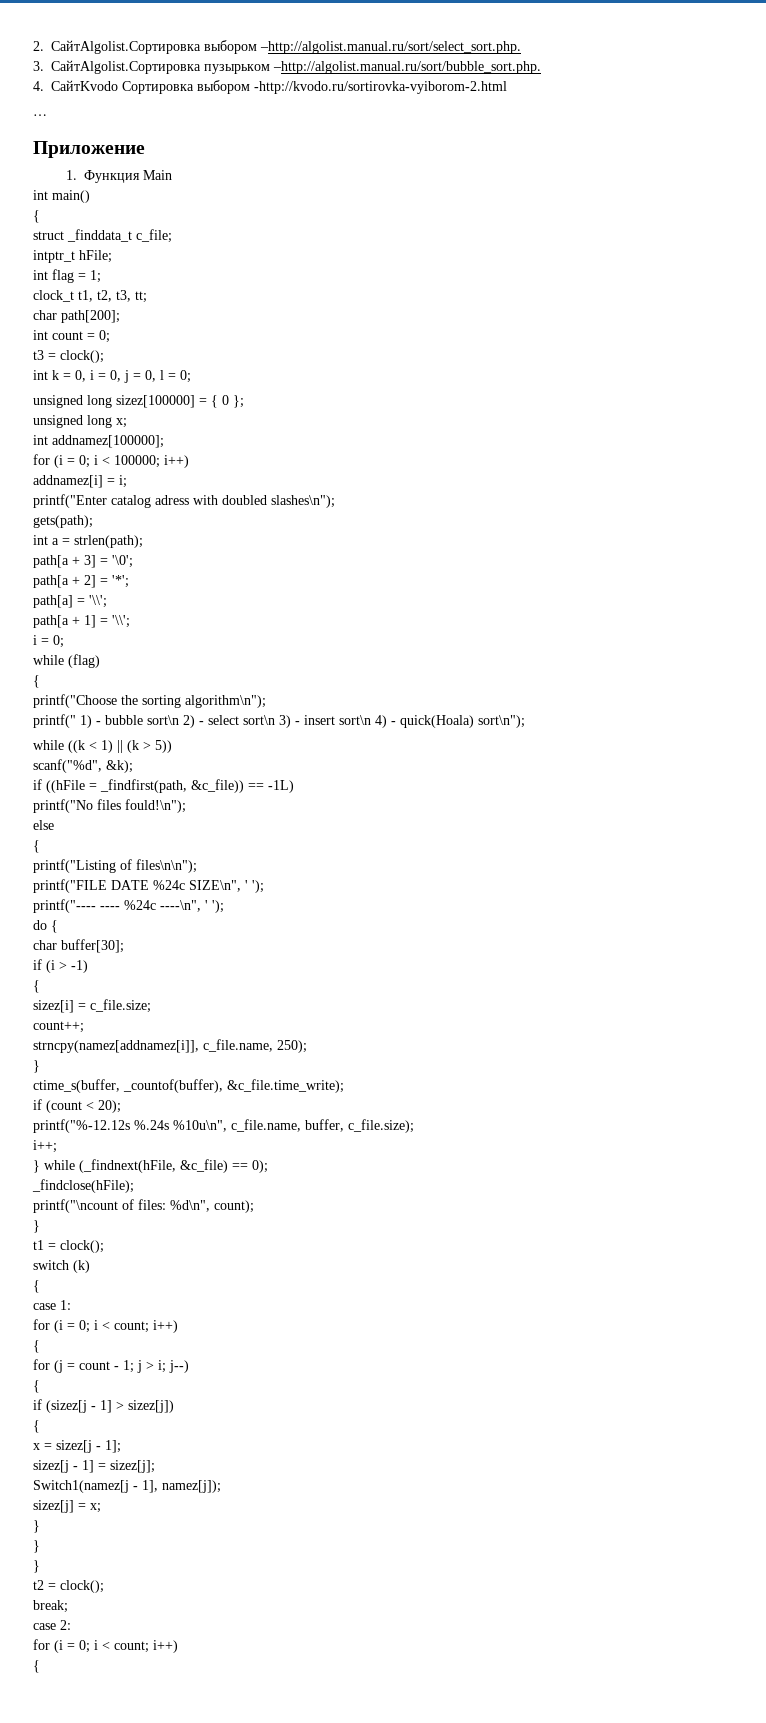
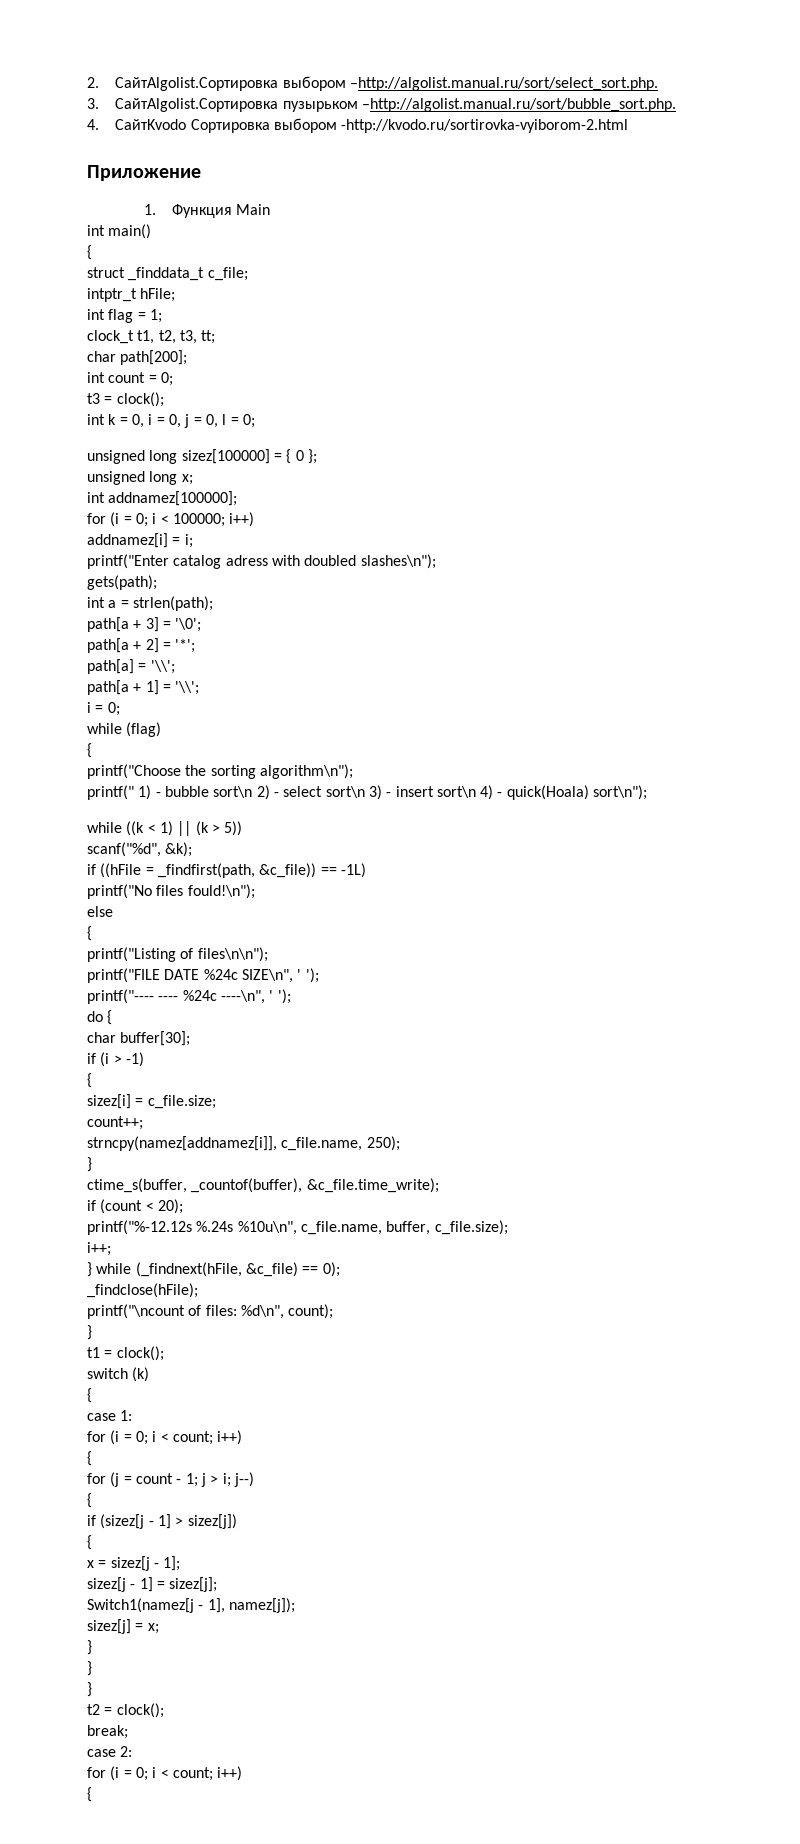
- …

